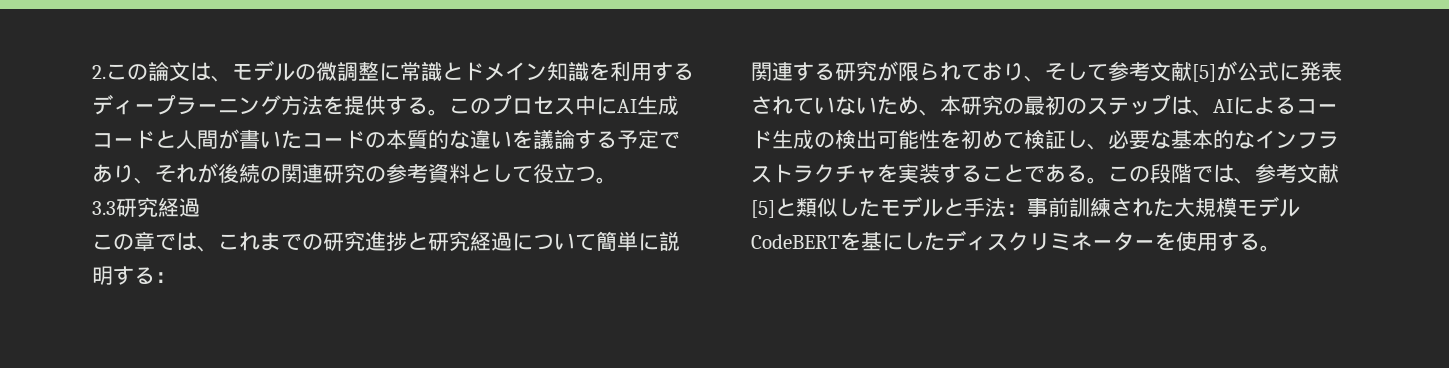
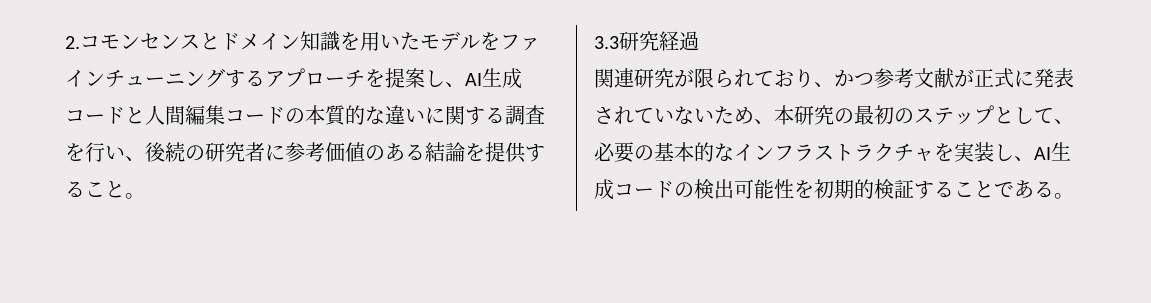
- 2.この論文は、モデルの微調整に常識とドメイン知識を利用するディープラーニング方法を提供する。このプロセス中にAI生成コードと人間が書いたコードの本質的な違いを議論する予定であり、それが後続の関連研究の参考資料として役立つ。
+ 2.コモンセンスとドメイン知識を用いたモデルをファインチューニングするアプローチを提案し、AI生成コードと人間編集コードの本質的な違いに関する調査を行い、後続の研究者に参考価値のある結論を提供すること。
  3.3研究経過
- この章では、これまでの研究進捗と研究経過について簡単に説明する：
- 関連する研究が限られており、そして参考文献[5]が公式に発表されていないため、本研究の最初のステップは、AIによるコード生成の検出可能性を初めて検証し、必要な基本的なインフラストラクチャを実装することである。この段階では、参考文献[5]と類似したモデルと手法：事前訓練された大規模モデルCodeBERTを基にしたディスクリミネーターを使用する。
+ 関連研究が限られており、かつ参考文献が正式に発表されていないため、本研究の最初のステップとして、必要の基本的なインフラストラクチャを実装し、AI生成コードの検出可能性を初期的検証することである。

